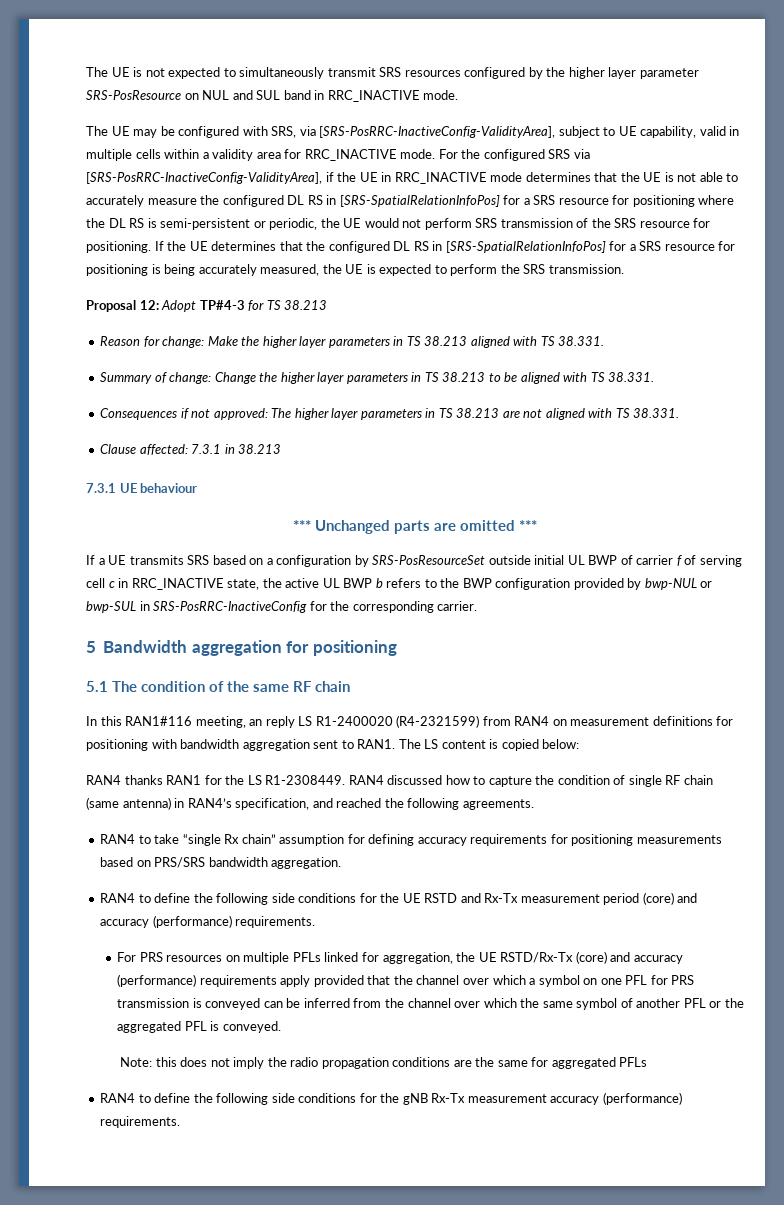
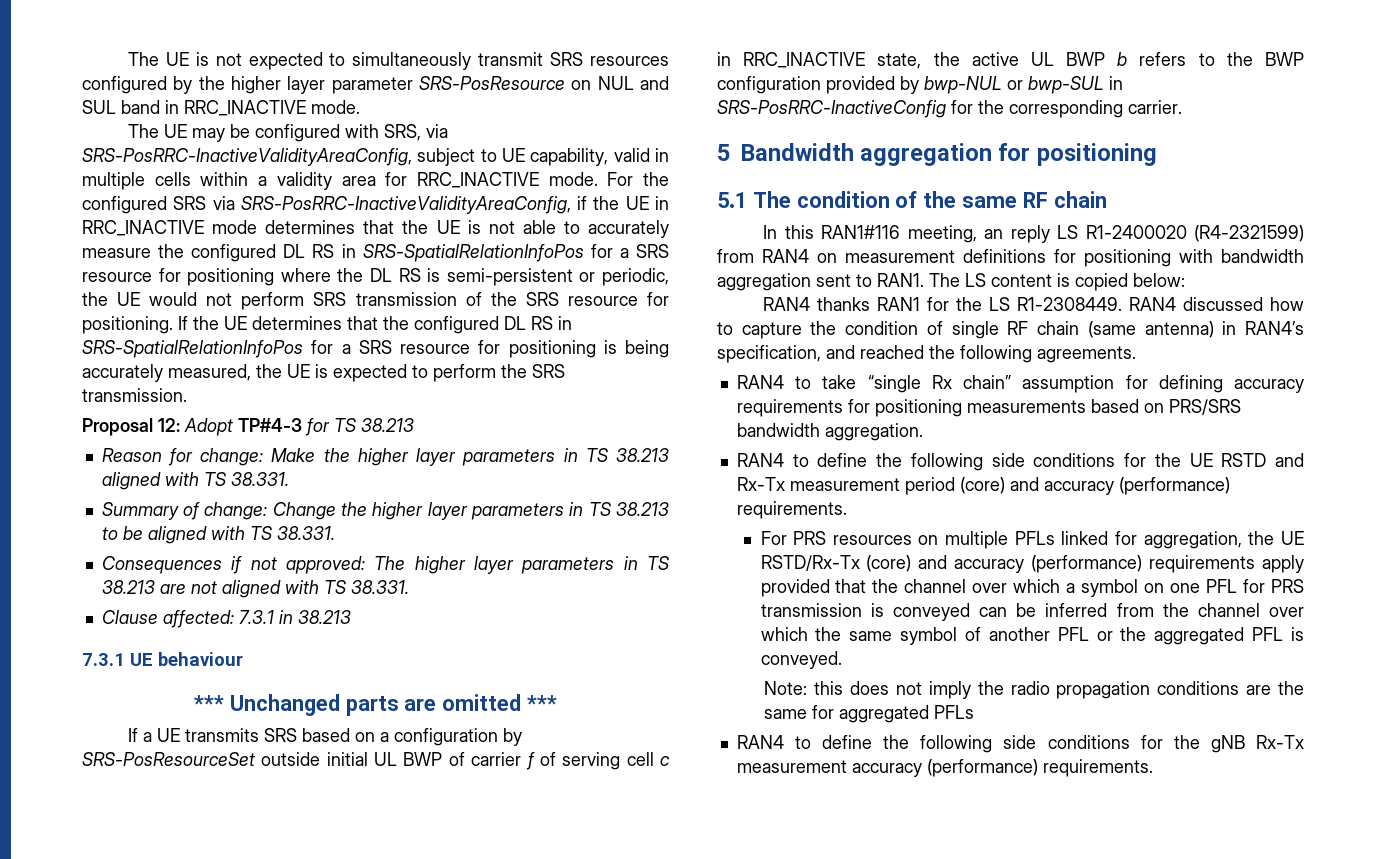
- The UE may be configured with SRS, via [SRS-PosRRC-InactiveConfig-ValidityArea], subject to UE capability, valid in multiple cells within a validity area for RRC_INACTIVE mode.
+ The UE may be configured with SRS, via SRS-PosRRC-InactiveValidityAreaConfig, subject to UE capability, valid in multiple cells within a validity area for RRC_INACTIVE mode.
- For the configured SRS via [SRS-PosRRC-InactiveConfig-ValidityArea], if the UE in RRC_INACTIVE mode determines that the UE is not able to accurately measure the configured DL RS in [SRS-SpatialRelationInfoPos] for a SRS resource for positioning where the DL RS is semi-persistent or periodic, the UE would not perform SRS transmission of the SRS resource for positioning.
+ For the configured SRS via SRS-PosRRC-InactiveValidityAreaConfig, if the UE in RRC_INACTIVE mode determines that the UE is not able to accurately measure the configured DL RS in SRS-SpatialRelationInfoPos for a SRS resource for positioning where the DL RS is semi-persistent or periodic, the UE would not perform SRS transmission of the SRS resource for positioning.
- If the UE determines that the configured DL RS in [SRS-SpatialRelationInfoPos] for a SRS resource for positioning is being accurately measured, the UE is expected to perform the SRS transmission.
+ If the UE determines that the configured DL RS in SRS-SpatialRelationInfoPos for a SRS resource for positioning is being accurately measured, the UE is expected to perform the SRS transmission.

